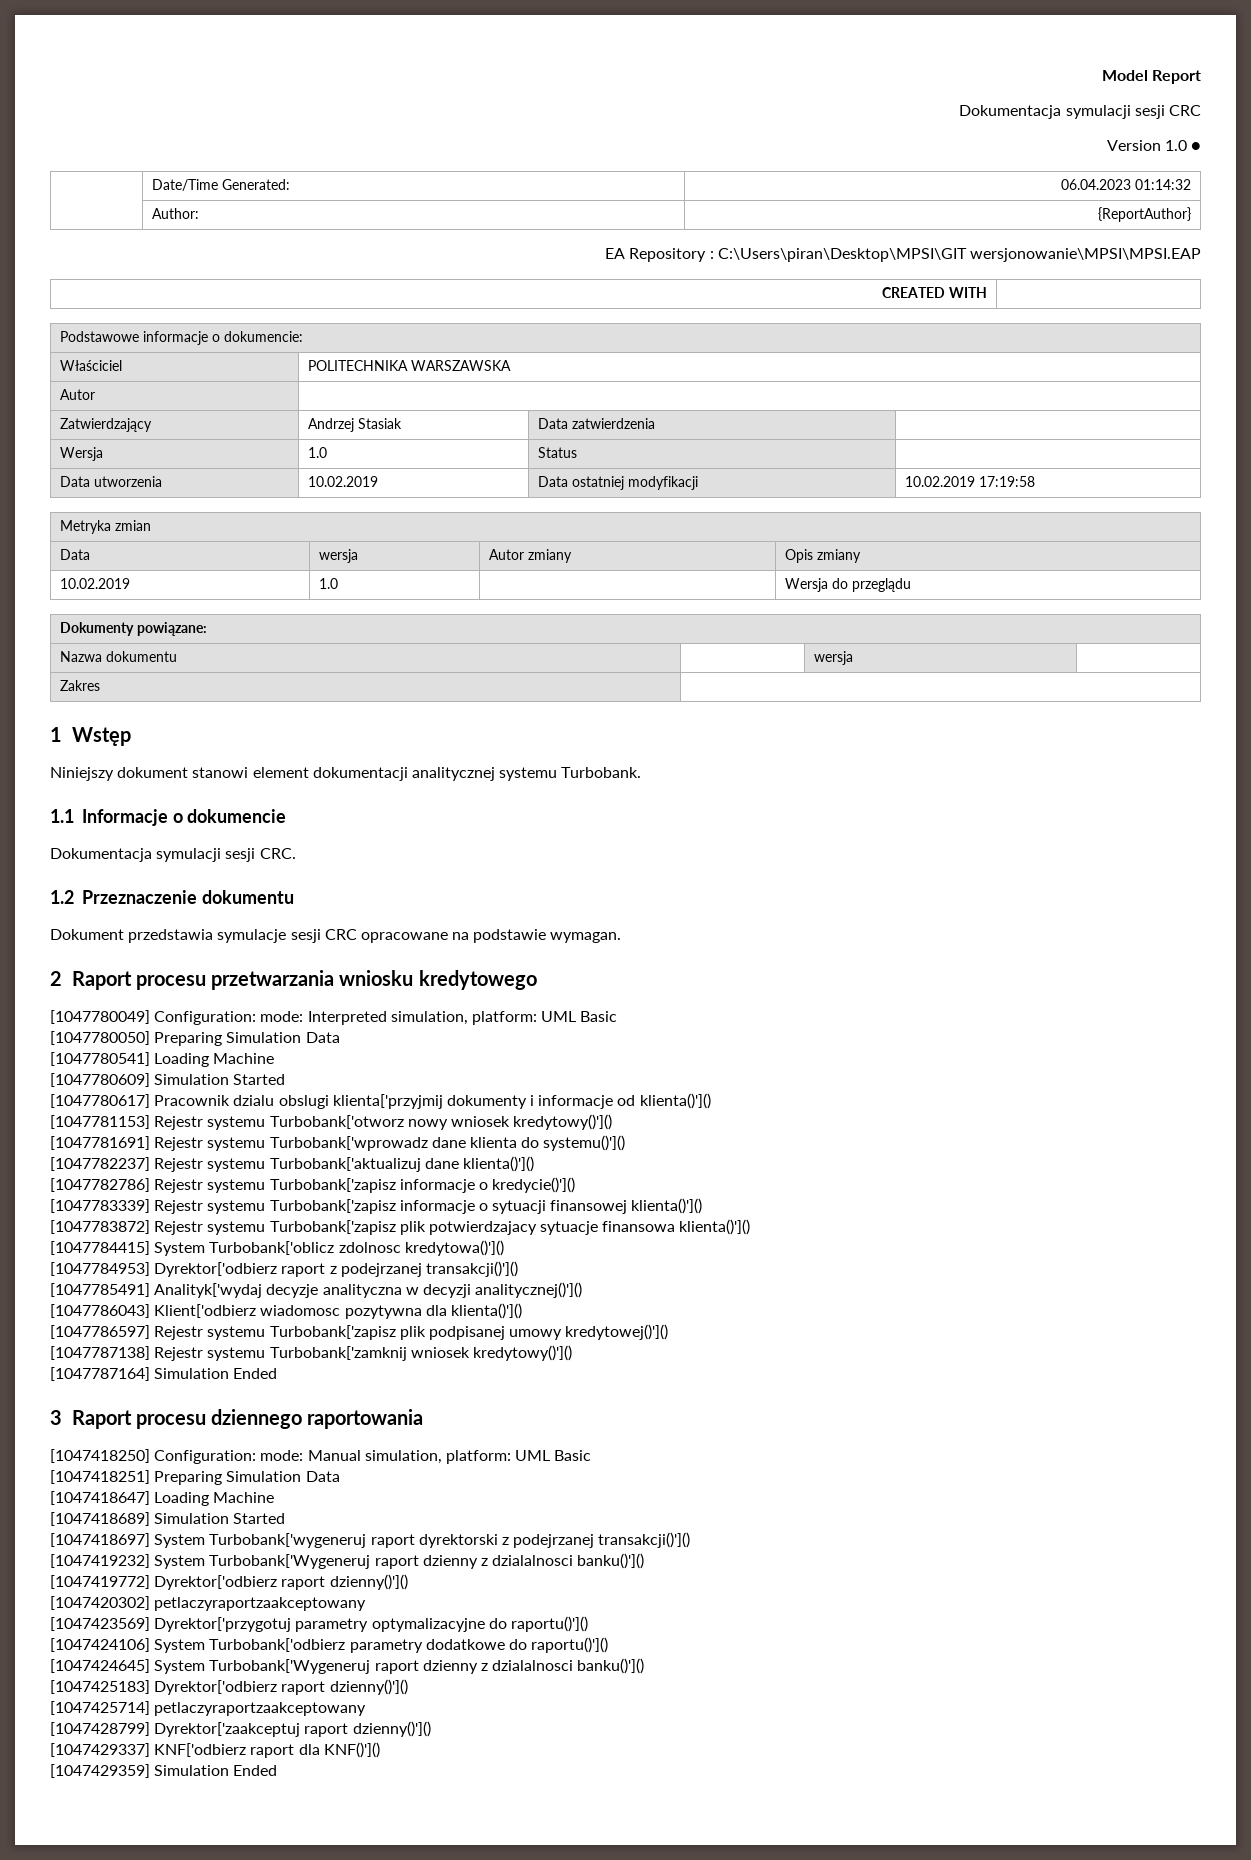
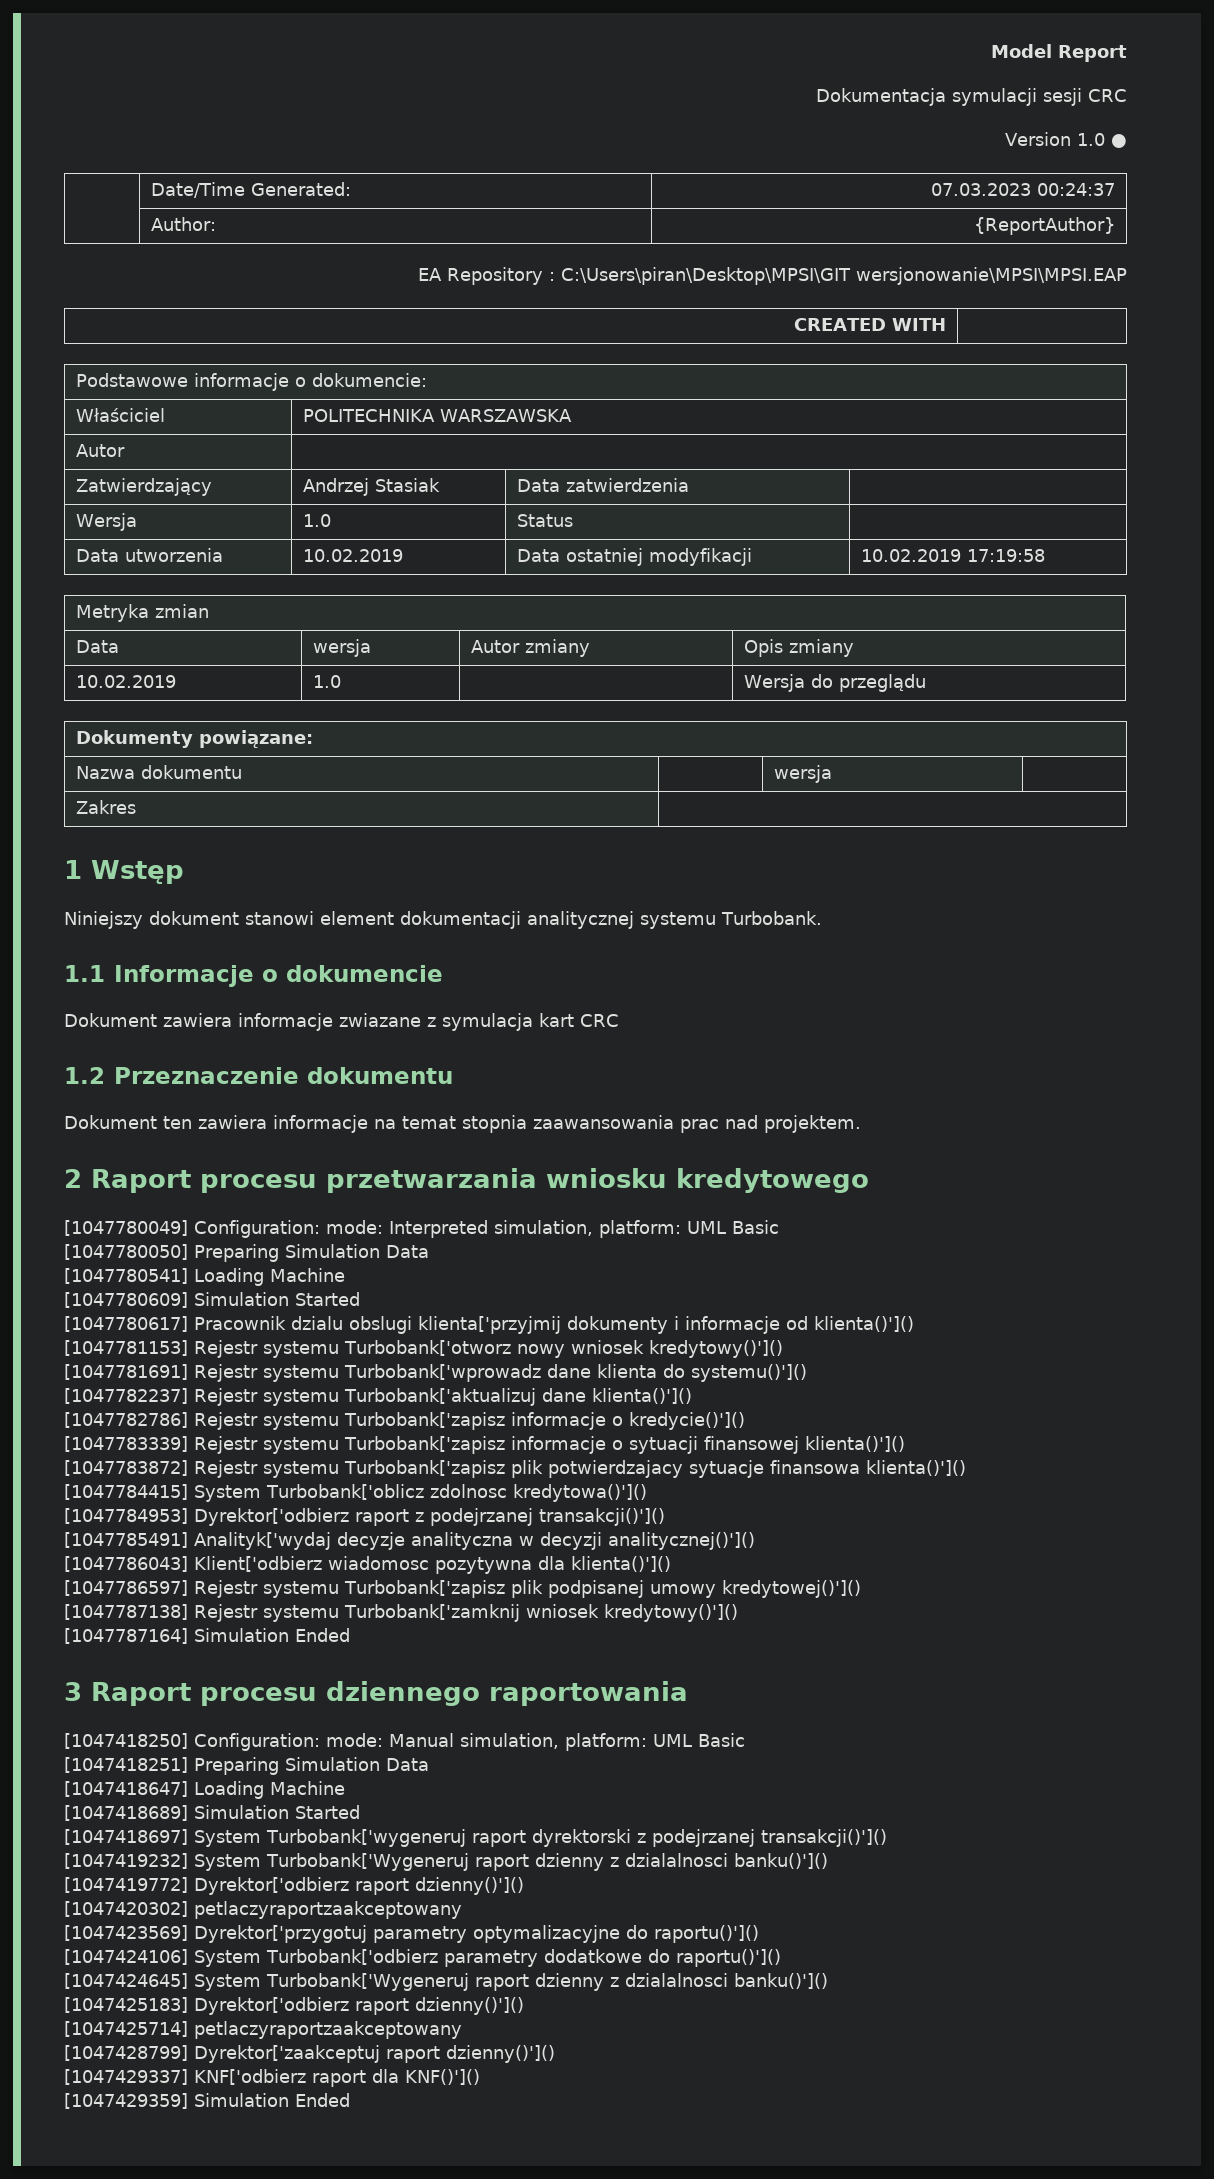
- | Date/Time Generated: | 06.04.2023 01:14:32
+ | Date/Time Generated: | 07.03.2023 00:24:37
- Dokumentacja symulacji sesji CRC.
+ Dokument zawiera informacje zwiazane z symulacja kart CRC
  1.2 Przeznaczenie dokumentu
- Dokument przedstawia symulacje sesji CRC opracowane na podstawie wymagan.
+ Dokument ten zawiera informacje na temat stopnia zaawansowania prac nad projektem.

